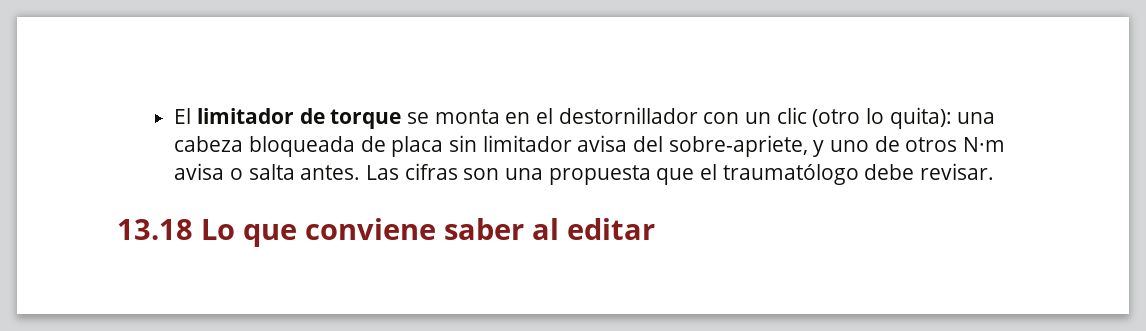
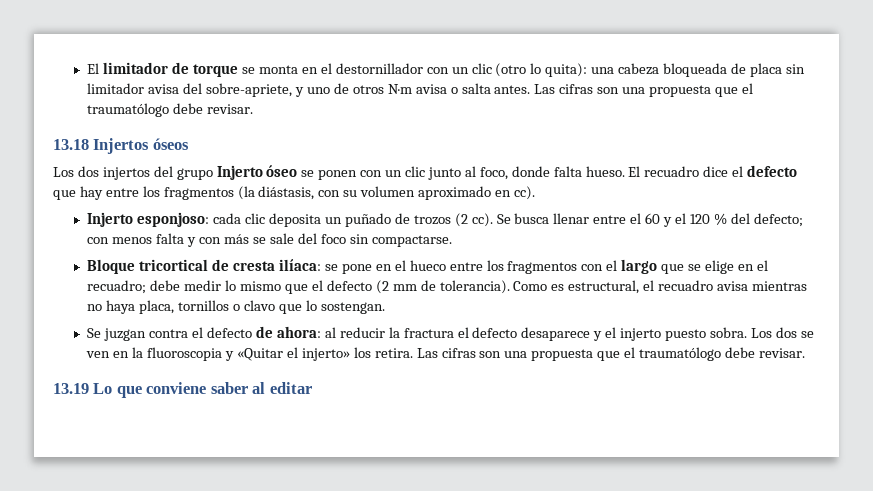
- 13.18 Lo que conviene saber al editar
+ 13.18 Injertos óseos
+ Los dos injertos del grupo Injerto óseo se ponen con un clic junto al foco, donde falta hueso. El recuadro dice el defecto que hay entre los fragmentos (la diástasis, con su volumen aproximado en cc).
+ Injerto esponjoso: cada clic deposita un puñado de trozos (2 cc). Se busca llenar entre el 60 y el 120 % del defecto; con menos falta y con más se sale del foco sin compactarse.
+ Bloque tricortical de cresta ilíaca: se pone en el hueco entre los fragmentos con el largo que se elige en el recuadro; debe medir lo mismo que el defecto (2 mm de tolerancia). Como es estructural, el recuadro avisa mientras no haya placa, tornillos o clavo que lo sostengan.
+ Se juzgan contra el defecto de ahora: al reducir la fractura el defecto desaparece y el injerto puesto sobra. Los dos se ven en la fluoroscopia y «Quitar el injerto» los retira. Las cifras son una propuesta que el traumatólogo debe revisar.
+ 13.19 Lo que conviene saber al editar

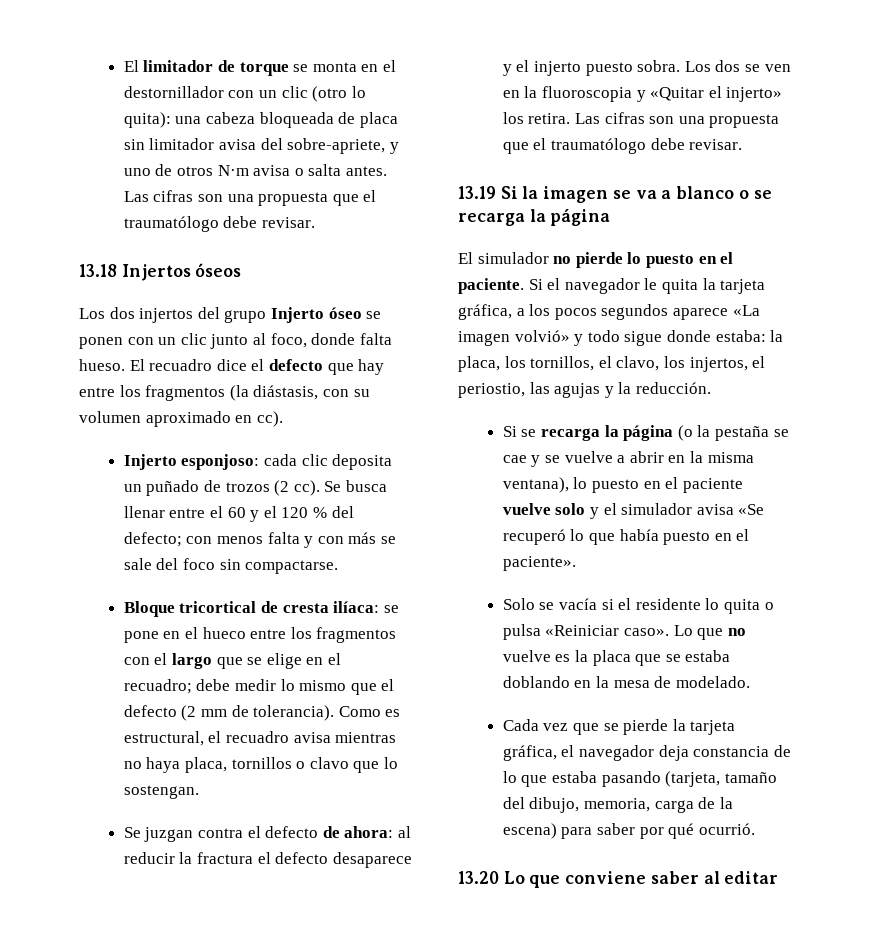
- 13.19 Lo que conviene saber al editar
+ 13.19 Si la imagen se va a blanco o se recarga la página
+ El simulador no pierde lo puesto en el paciente. Si el navegador le quita la tarjeta gráfica, a los pocos segundos aparece «La imagen volvió» y todo sigue donde estaba: la placa, los tornillos, el clavo, los injertos, el periostio, las agujas y la reducción.
+ Si se recarga la página (o la pestaña se cae y se vuelve a abrir en la misma ventana), lo puesto en el paciente vuelve solo y el simulador avisa «Se recuperó lo que había puesto en el paciente».
+ Solo se vacía si el residente lo quita o pulsa «Reiniciar caso». Lo que no vuelve es la placa que se estaba doblando en la mesa de modelado.
+ Cada vez que se pierde la tarjeta gráfica, el navegador deja constancia de lo que estaba pasando (tarjeta, tamaño del dibujo, memoria, carga de la escena) para saber por qué ocurrió.
+ 13.20 Lo que conviene saber al editar

